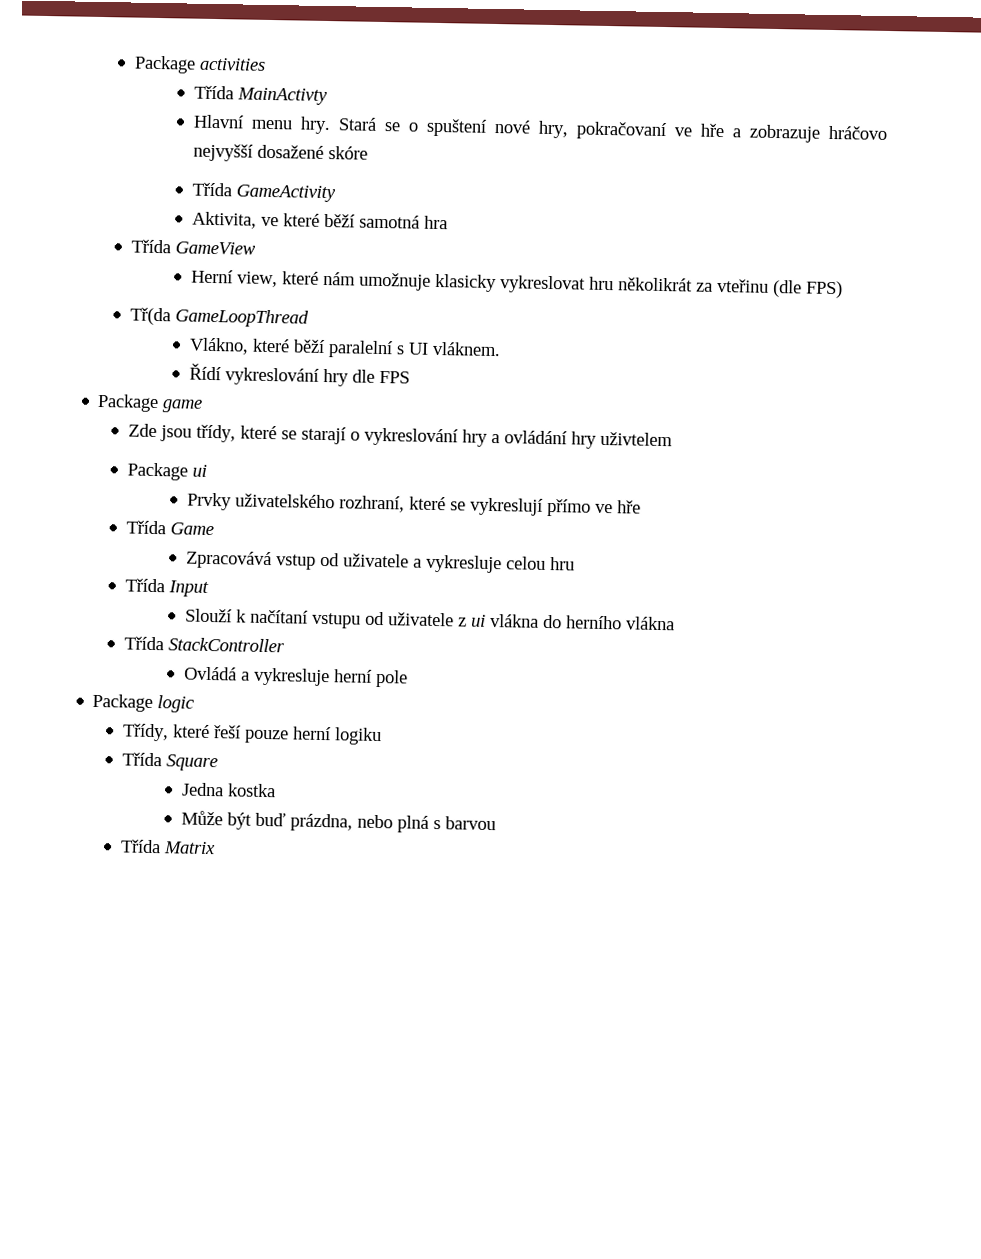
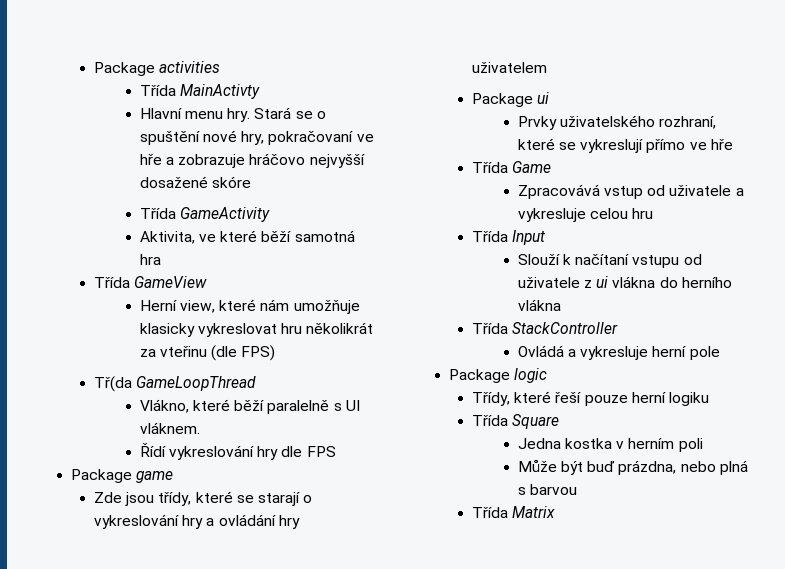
- Stará se o spuštení nové hry, pokračovaní ve hře a zobrazuje hráčovo nejvyšší dosažené skóre
+ Stará se o spuštění nové hry, pokračovaní ve hře a zobrazuje hráčovo nejvyšší dosažené skóre
- Herní view, které nám umožnuje klasicky vykreslovat hru několikrát za vteřinu (dle FPS)
+ Herní view, které nám umožňuje klasicky vykreslovat hru několikrát za vteřinu (dle FPS)
- Vlákno, které běží paralelní s UI vláknem.
+ Vlákno, které běží paralelně s UI vláknem.
- Zde jsou třídy, které se starají o vykreslování hry a ovládání hry uživtelem
+ Zde jsou třídy, které se starají o vykreslování hry a ovládání hry uživatelem
- Jedna kostka
+ Jedna kostka v herním poli

